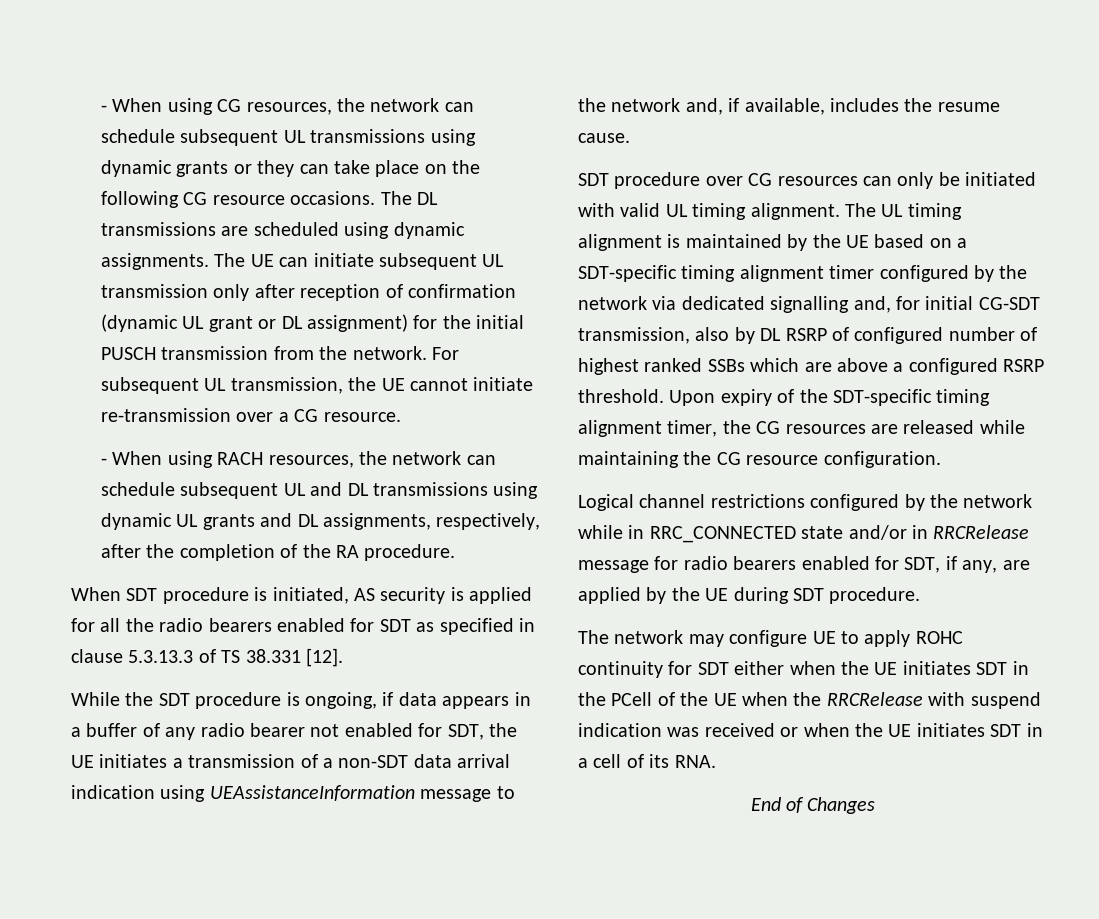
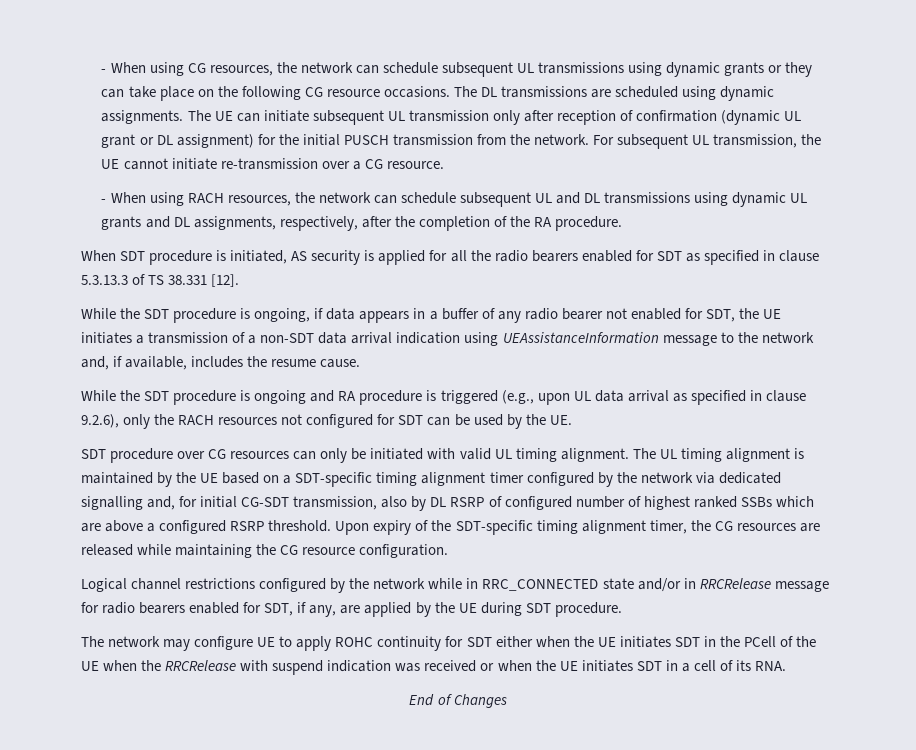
+ While the SDT procedure is ongoing and RA procedure is triggered (e.g., upon UL data arrival as specified in clause 9.2.6), only the RACH resources not configured for SDT can be used by the UE.

